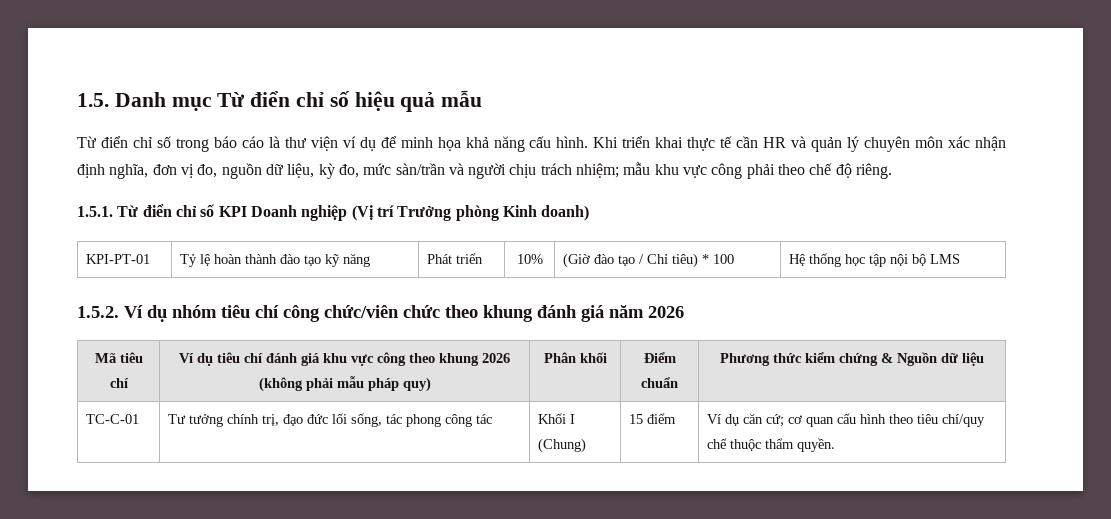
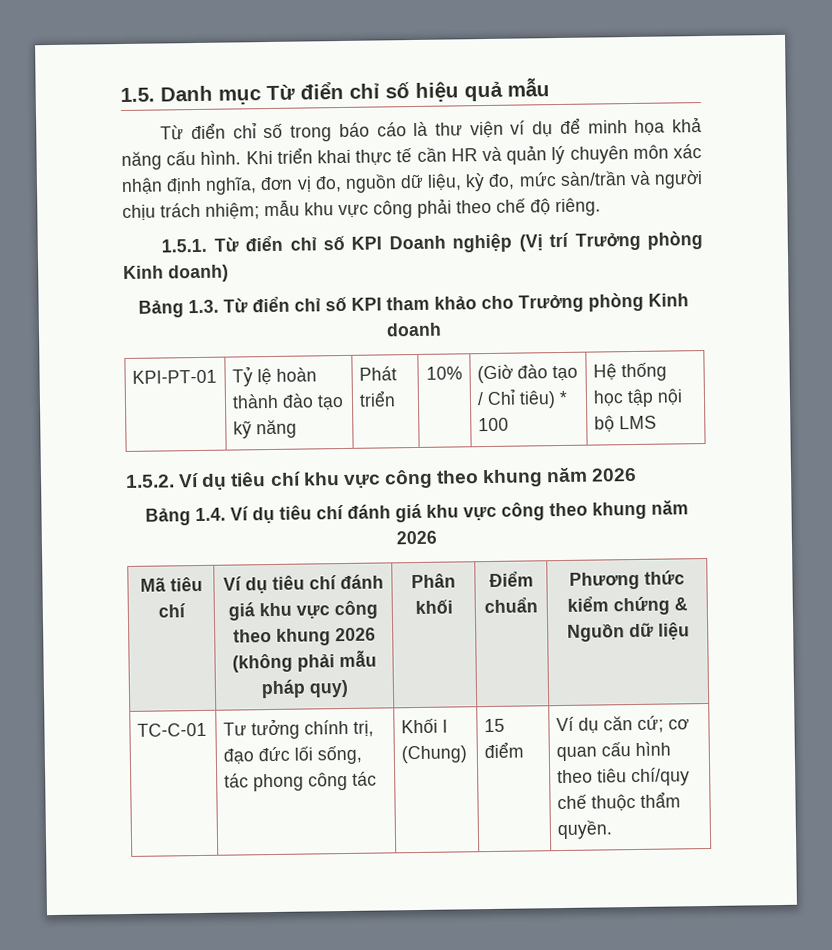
+ Bảng 1.3. Từ điển chỉ số KPI tham khảo cho Trưởng phòng Kinh doanh
- 1.5.2. Ví dụ nhóm tiêu chí công chức/viên chức theo khung đánh giá năm 2026
+ 1.5.2. Ví dụ tiêu chí khu vực công theo khung năm 2026
+ Bảng 1.4. Ví dụ tiêu chí đánh giá khu vực công theo khung năm 2026

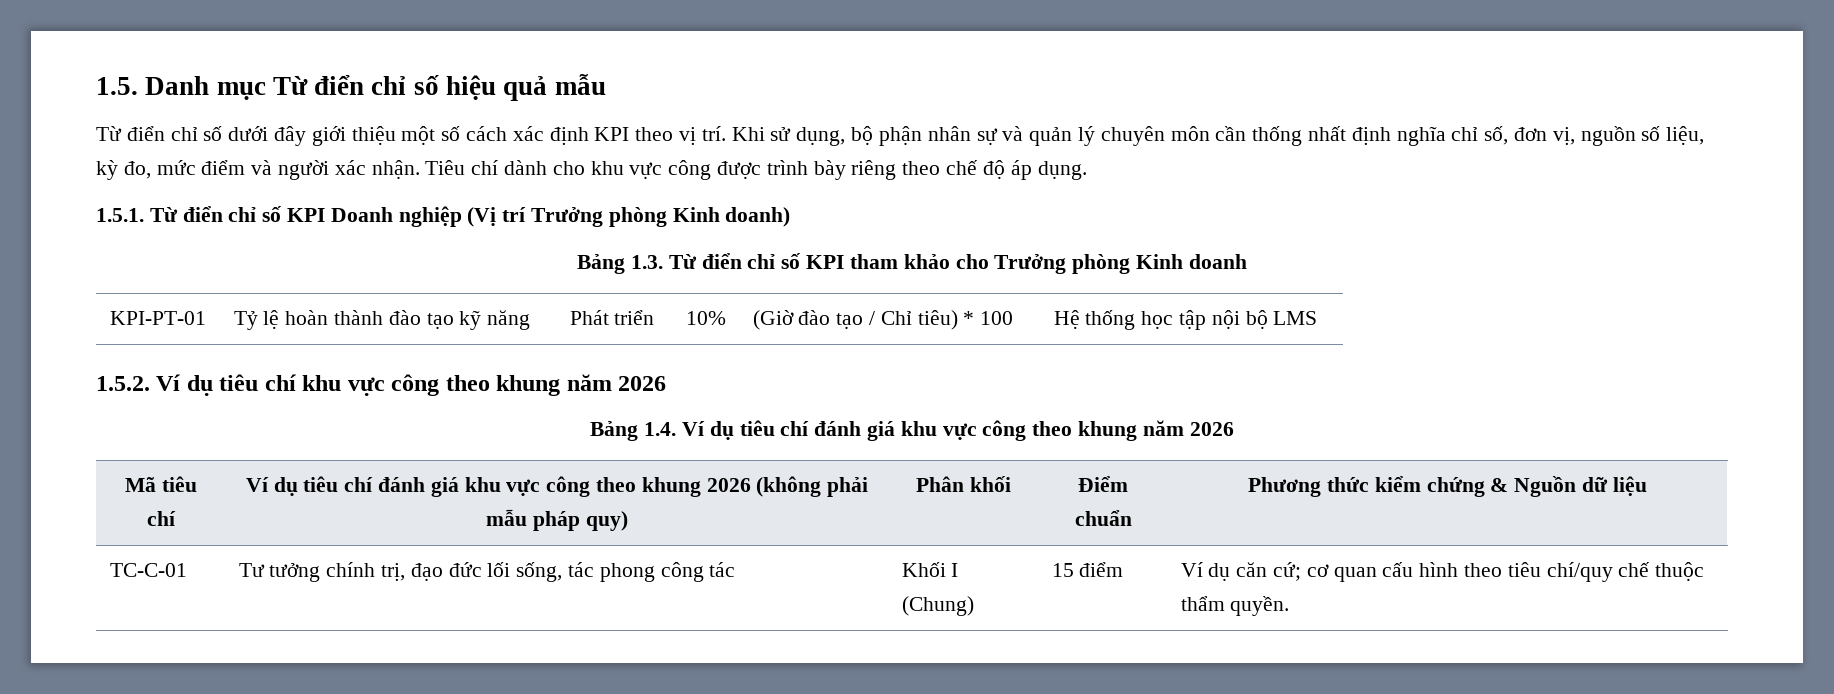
- Từ điển chỉ số trong báo cáo là thư viện ví dụ để minh họa khả năng cấu hình. Khi triển khai thực tế cần HR và quản lý chuyên môn xác nhận định nghĩa, đơn vị đo, nguồn dữ liệu, kỳ đo, mức sàn/trần và người chịu trách nhiệm; mẫu khu vực công phải theo chế độ riêng.
+ Từ điển chỉ số dưới đây giới thiệu một số cách xác định KPI theo vị trí. Khi sử dụng, bộ phận nhân sự và quản lý chuyên môn cần thống nhất định nghĩa chỉ số, đơn vị, nguồn số liệu, kỳ đo, mức điểm và người xác nhận. Tiêu chí dành cho khu vực công được trình bày riêng theo chế độ áp dụng.

